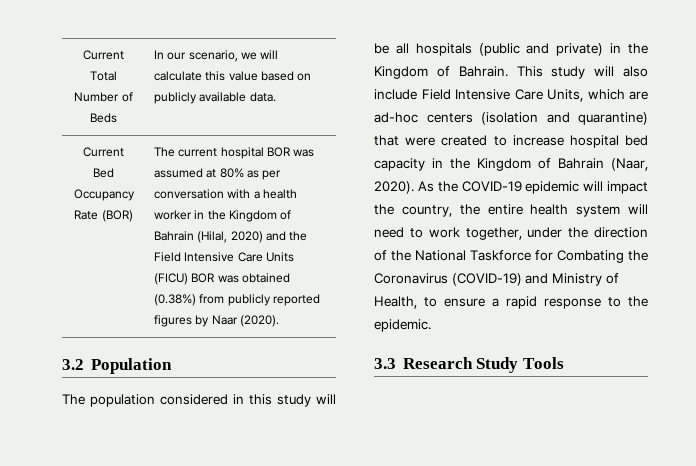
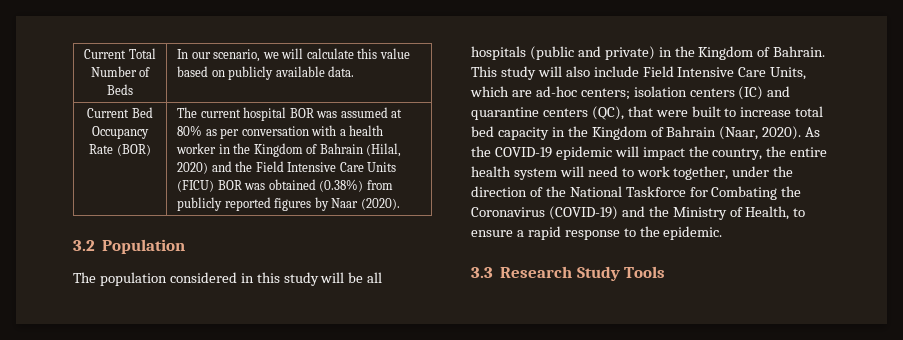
- This study will also include Field Intensive Care Units, which are ad-hoc centers (isolation and quarantine) that were created to increase hospital bed capacity in the Kingdom of Bahrain (Naar, 2020).
+ This study will also include Field Intensive Care Units, which are ad-hoc centers; isolation centers (IC) and quarantine centers (QC), that were built to increase total bed capacity in the Kingdom of Bahrain (Naar, 2020).
- As the COVID-19 epidemic will impact the country, the entire health system will need to work together, under the direction of the National Taskforce for Combating the Coronavirus (COVID-19) and Ministry of Health, to ensure a rapid response to the epidemic.
+ As the COVID-19 epidemic will impact the country, the entire health system will need to work together, under the direction of the National Taskforce for Combating the Coronavirus (COVID-19) and the Ministry of Health, to ensure a rapid response to the epidemic.

